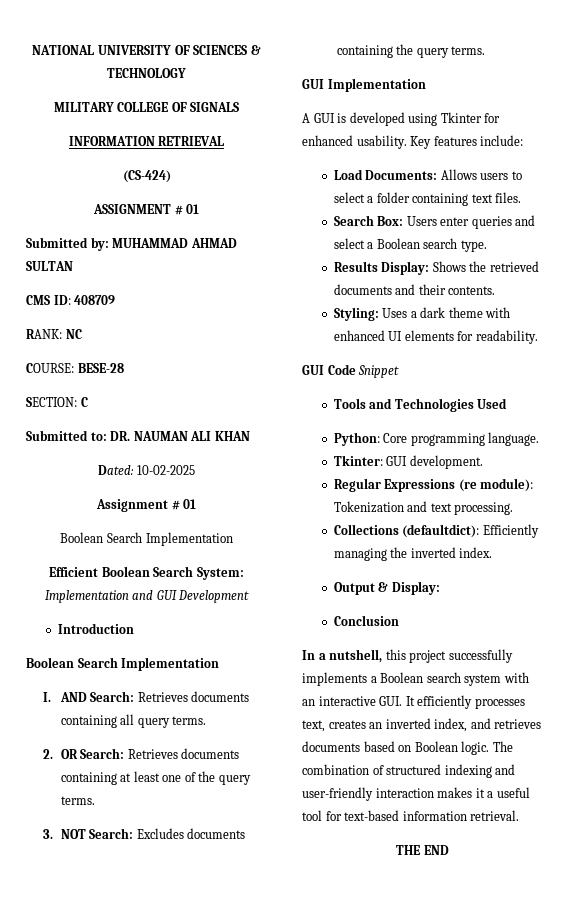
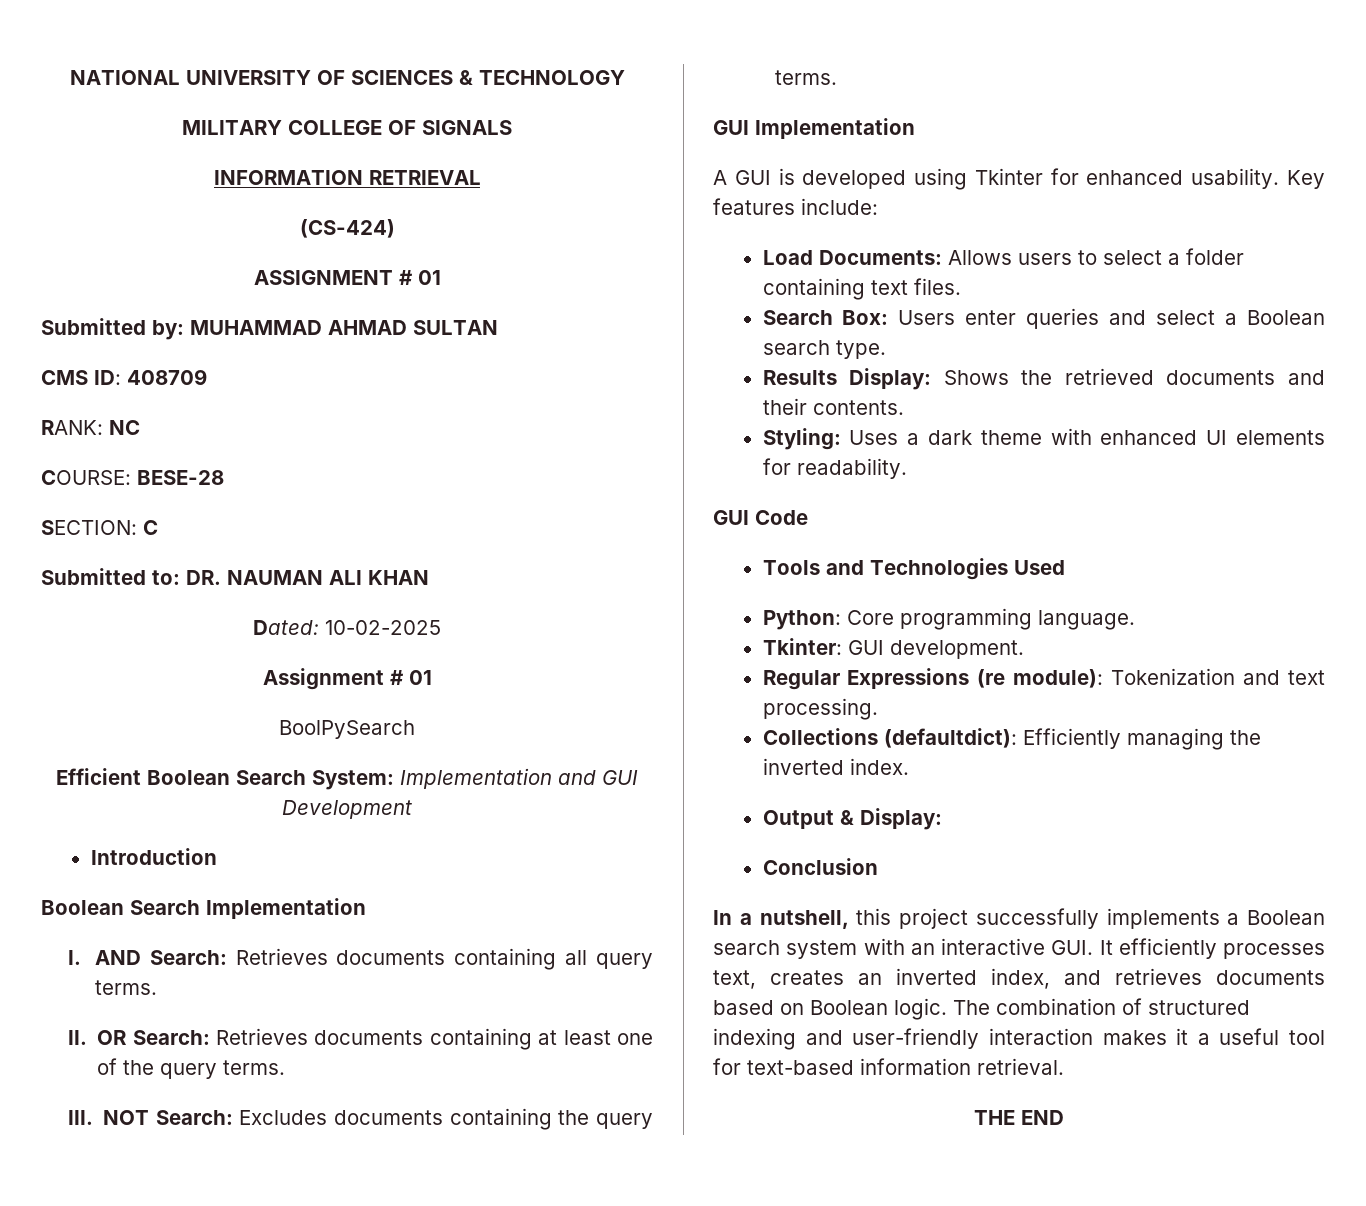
  Assignment # 01
- Boolean Search Implementation
+ BoolPySearch
- 2. OR Search: Retrieves documents containing at least one of the query terms.
+ II. OR Search: Retrieves documents containing at least one of the query terms.
- 3. NOT Search: Excludes documents containing the query terms.
+ III. NOT Search: Excludes documents containing the query terms.
- GUI Code Snippet
+ GUI Code

